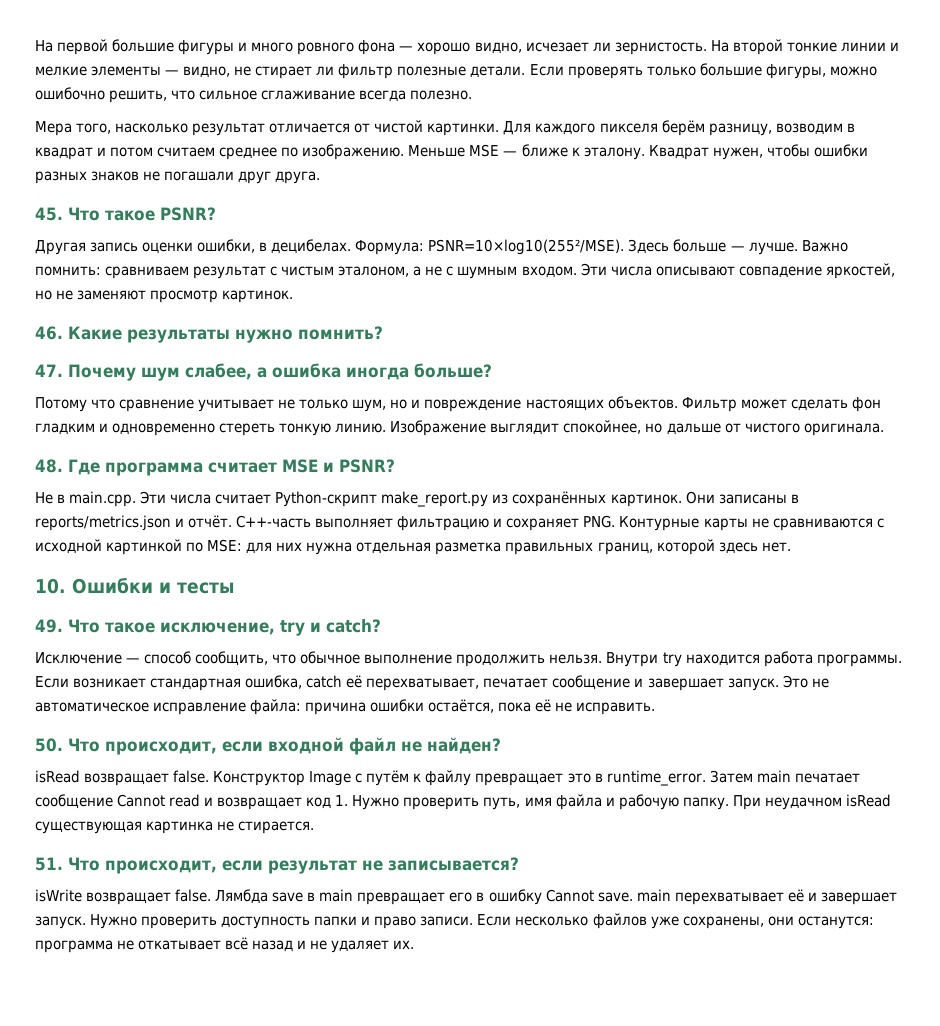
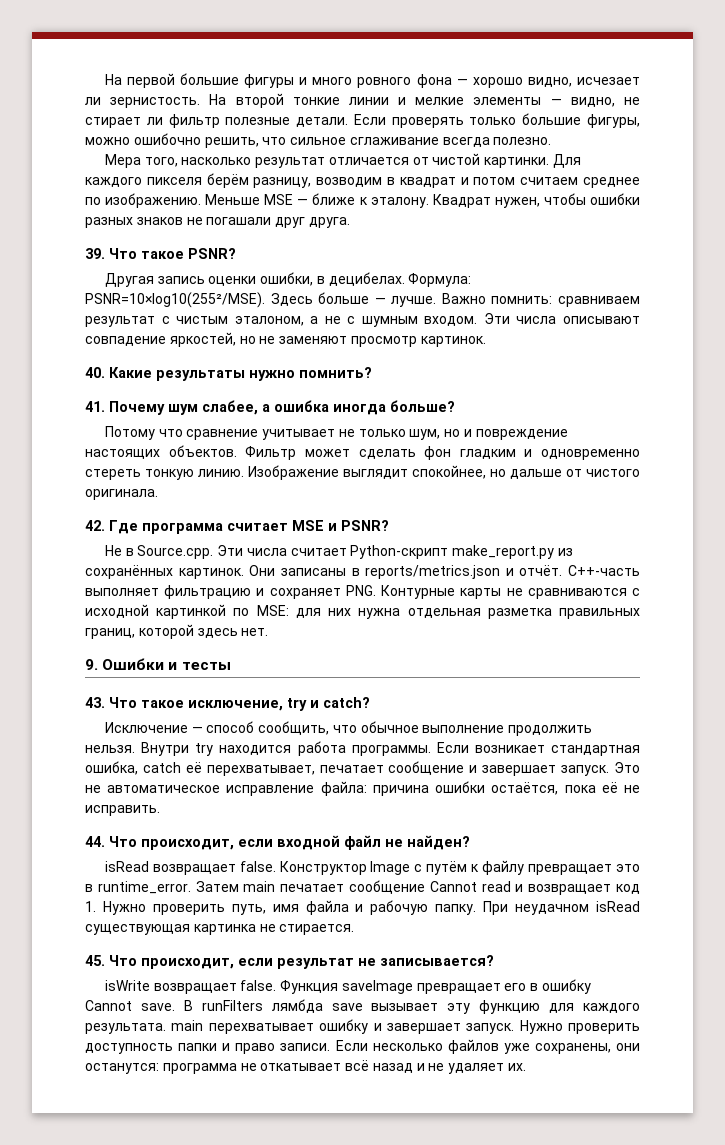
- 45. Что такое PSNR?
+ 39. Что такое PSNR?
- 46. Какие результаты нужно помнить?
+ 40. Какие результаты нужно помнить?
- 47. Почему шум слабее, а ошибка иногда больше?
+ 41. Почему шум слабее, а ошибка иногда больше?
- 48. Где программа считает MSE и PSNR?
+ 42. Где программа считает MSE и PSNR?
- Не в main.cpp. Эти числа считает Python-скрипт make_report.py из сохранённых картинок.
+ Не в Source.cpp. Эти числа считает Python-скрипт make_report.py из сохранённых картинок.
- 10. Ошибки и тесты
+ 9. Ошибки и тесты
- 49. Что такое исключение, try и catch?
+ 43. Что такое исключение, try и catch?
- 50. Что происходит, если входной файл не найден?
+ 44. Что происходит, если входной файл не найден?
- 51. Что происходит, если результат не записывается?
+ 45. Что происходит, если результат не записывается?
- Лямбда save в main превращает его в ошибку Cannot save. main перехватывает её и завершает запуск.
+ Функция saveImage превращает его в ошибку Cannot save. В runFilters лямбда save вызывает эту функцию для каждого результата. main перехватывает ошибку и завершает запуск.

